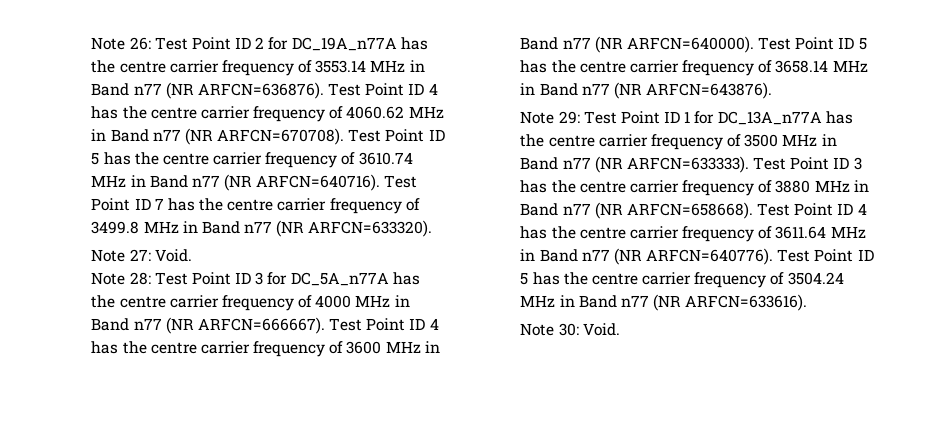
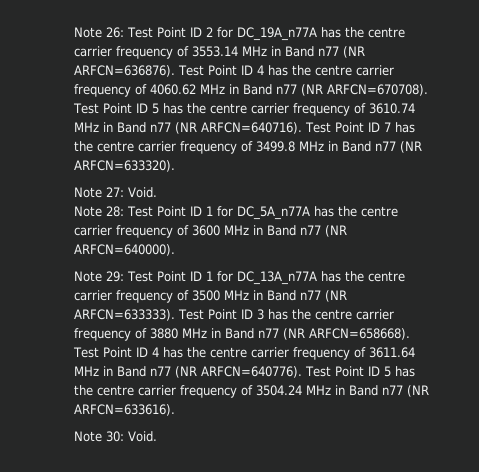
- Note 28: Test Point ID 3 for DC_5A_n77A has the centre carrier frequency of 4000 MHz in Band n77 (NR ARFCN=666667). Test Point ID 4 has the centre carrier frequency of 3600 MHz in Band n77 (NR ARFCN=640000). Test Point ID 5 has the centre carrier frequency of 3658.14 MHz in Band n77 (NR ARFCN=643876).
+ Note 28: Test Point ID 1 for DC_5A_n77A has the centre carrier frequency of 3600 MHz in Band n77 (NR ARFCN=640000).

